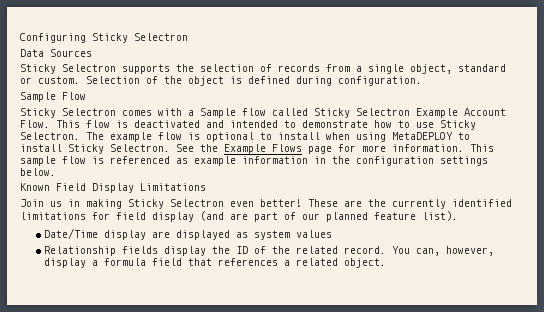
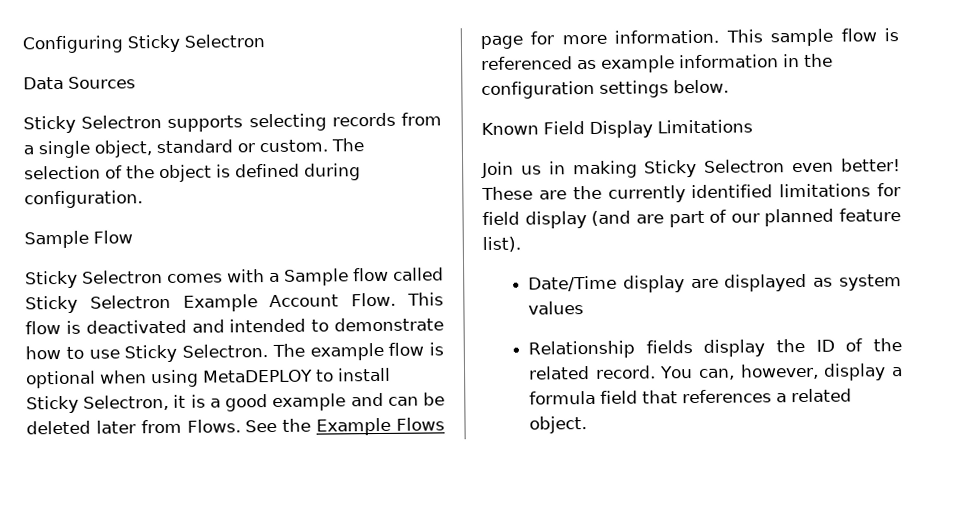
- Sticky Selectron supports the selection of records from a single object, standard or custom.
+ Sticky Selectron supports selecting records from a single object, standard or custom.
- Selection of the object is defined during configuration.
+ The selection of the object is defined during configuration.
- The example flow is optional to install when using MetaDEPLOY to install Sticky Selectron.
+ The example flow is optional when using MetaDEPLOY to install Sticky Selectron, it is a good example and can be deleted later from Flows.

